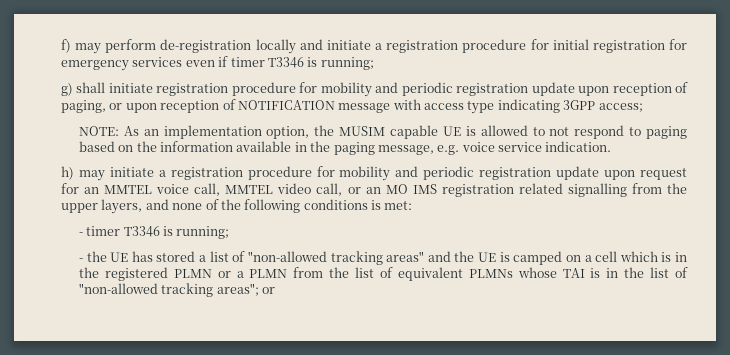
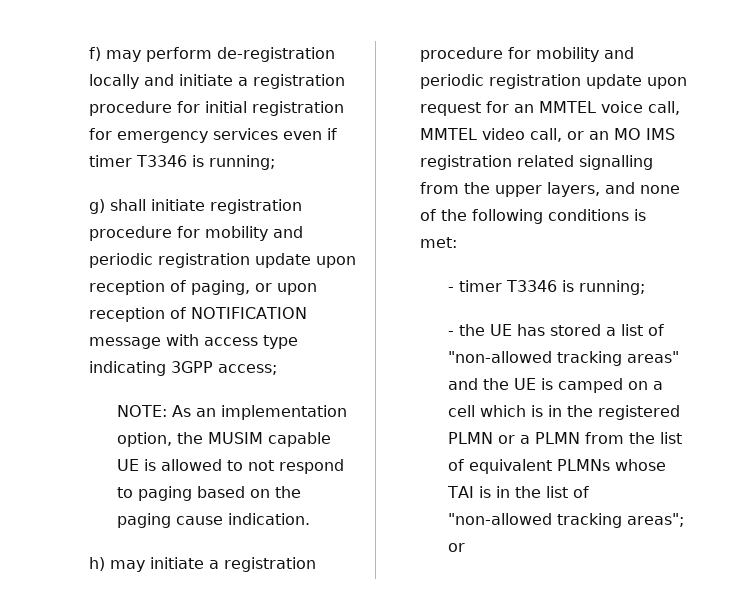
- NOTE: As an implementation option, the MUSIM capable UE is allowed to not respond to paging based on the information available in the paging message, e.g. voice service indication.
+ NOTE: As an implementation option, the MUSIM capable UE is allowed to not respond to paging based on the paging cause indication.

